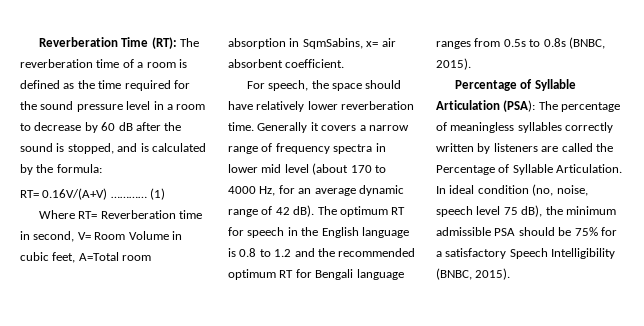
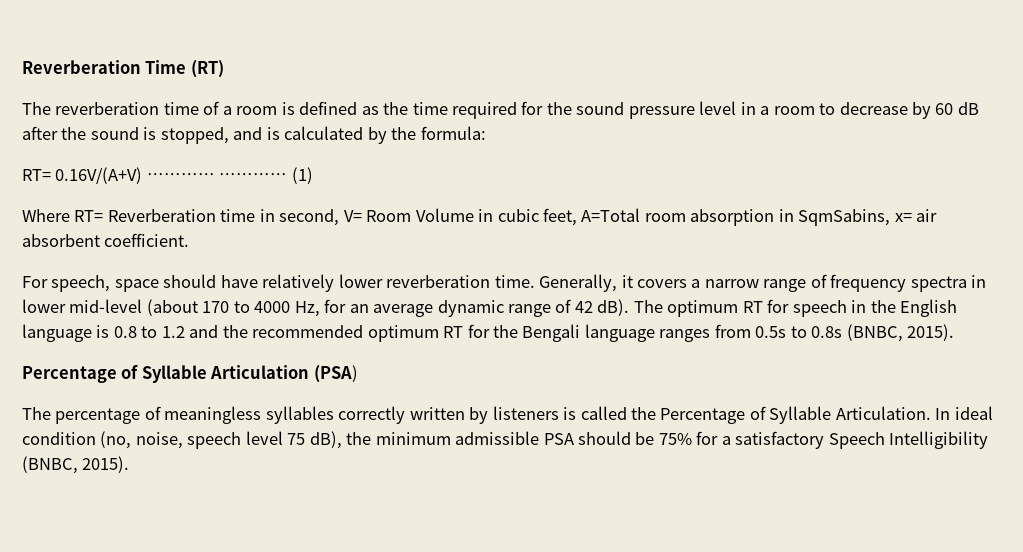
- Reverberation Time (RT): The reverberation time of a room is defined as the time required for the sound pressure level in a room to decrease by 60 dB after the sound is stopped, and is calculated by the formula:
+ Reverberation Time (RT)
+ The reverberation time of a room is defined as the time required for the sound pressure level in a room to decrease by 60 dB after the sound is stopped, and is calculated by the formula:
- RT= 0.16V/(A+V) …………
+ RT= 0.16V/(A+V) ………… …………
- For speech, the space should have relatively lower reverberation time.
+ For speech, space should have relatively lower reverberation time.
- Generally it covers a narrow range of frequency spectra in lower mid level (about 170 to 4000 Hz, for an average dynamic range of 42 dB).
+ Generally, it covers a narrow range of frequency spectra in lower mid-level (about 170 to 4000 Hz, for an average dynamic range of 42 dB).
- The optimum RT for speech in the English language is 0.8 to 1.2 and the recommended optimum RT for Bengali language ranges from 0.5s to 0.8s (BNBC, 2015).
+ The optimum RT for speech in the English language is 0.8 to 1.2 and the recommended optimum RT for the Bengali language ranges from 0.5s to 0.8s (BNBC, 2015).
- Percentage of Syllable Articulation (PSA): The percentage of meaningless syllables correctly written by listeners are called the Percentage of Syllable Articulation.
+ Percentage of Syllable Articulation (PSA)
+ The percentage of meaningless syllables correctly written by listeners is called the Percentage of Syllable Articulation.

